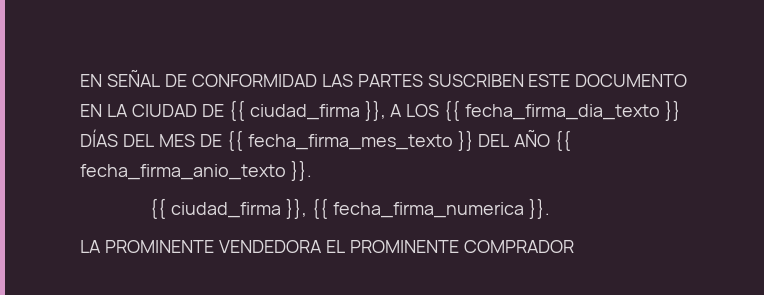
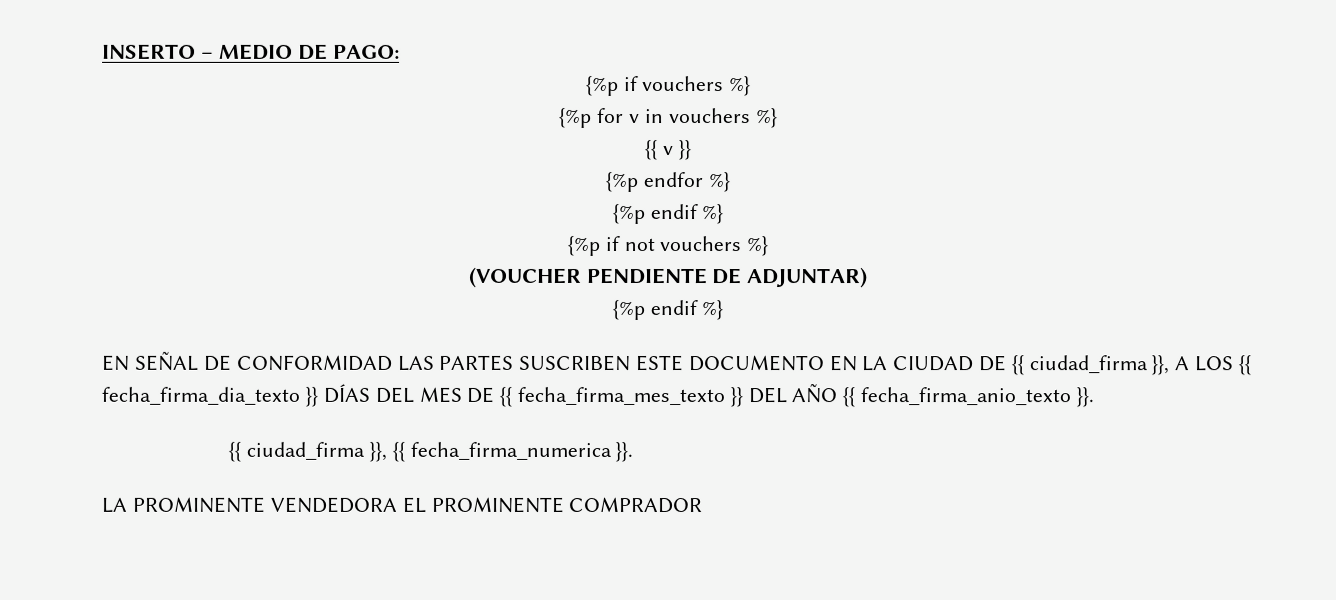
+ INSERTO – MEDIO DE PAGO:
+ {%p if vouchers %}
+ {%p for v in vouchers %}
+ {{ v }}
+ {%p endfor %}
+ {%p endif %}
+ {%p if not vouchers %}
+ (VOUCHER PENDIENTE DE ADJUNTAR)
+ {%p endif %}

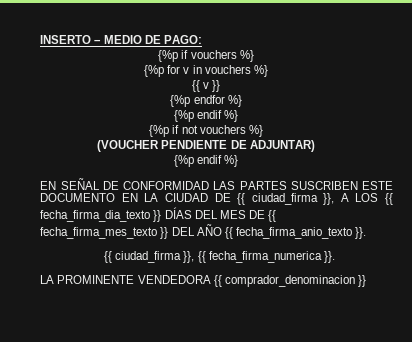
- LA PROMINENTE VENDEDORA EL PROMINENTE COMPRADOR
+ LA PROMINENTE VENDEDORA {{ comprador_denominacion }}

